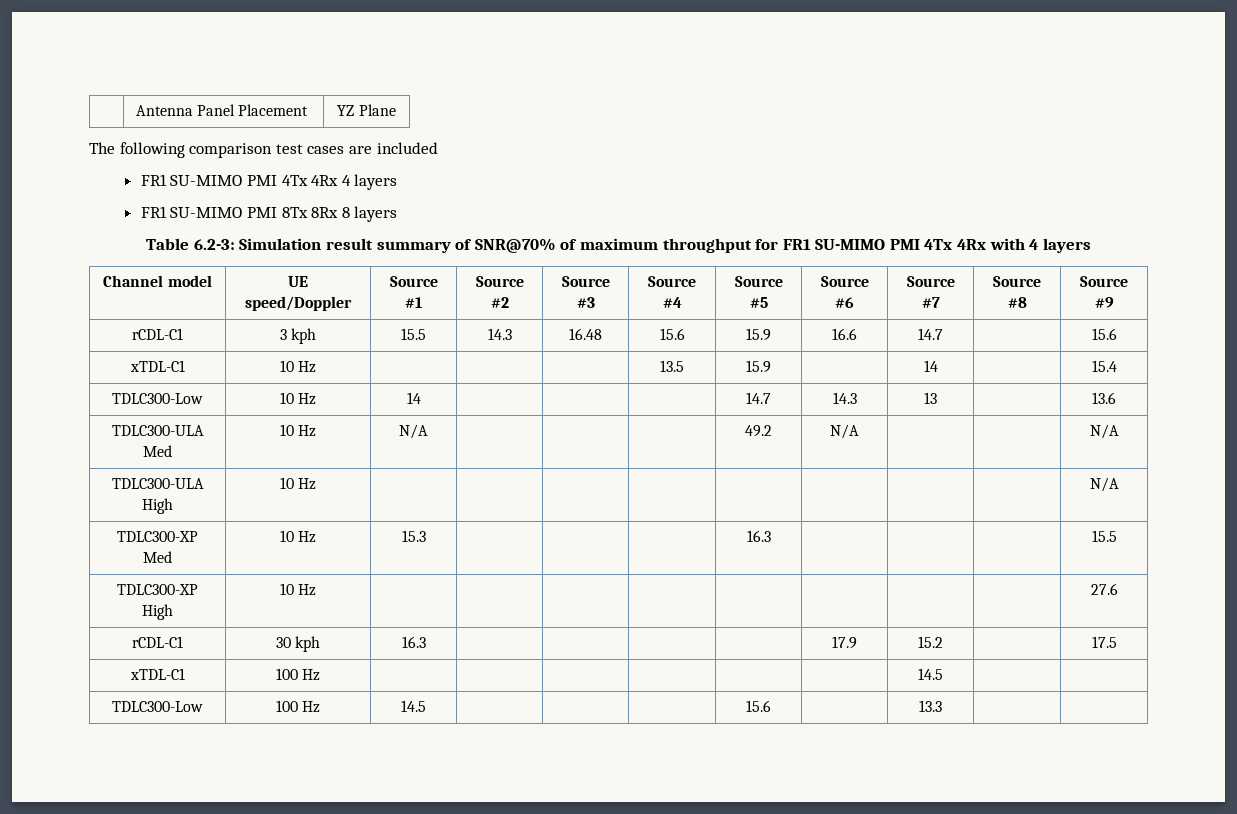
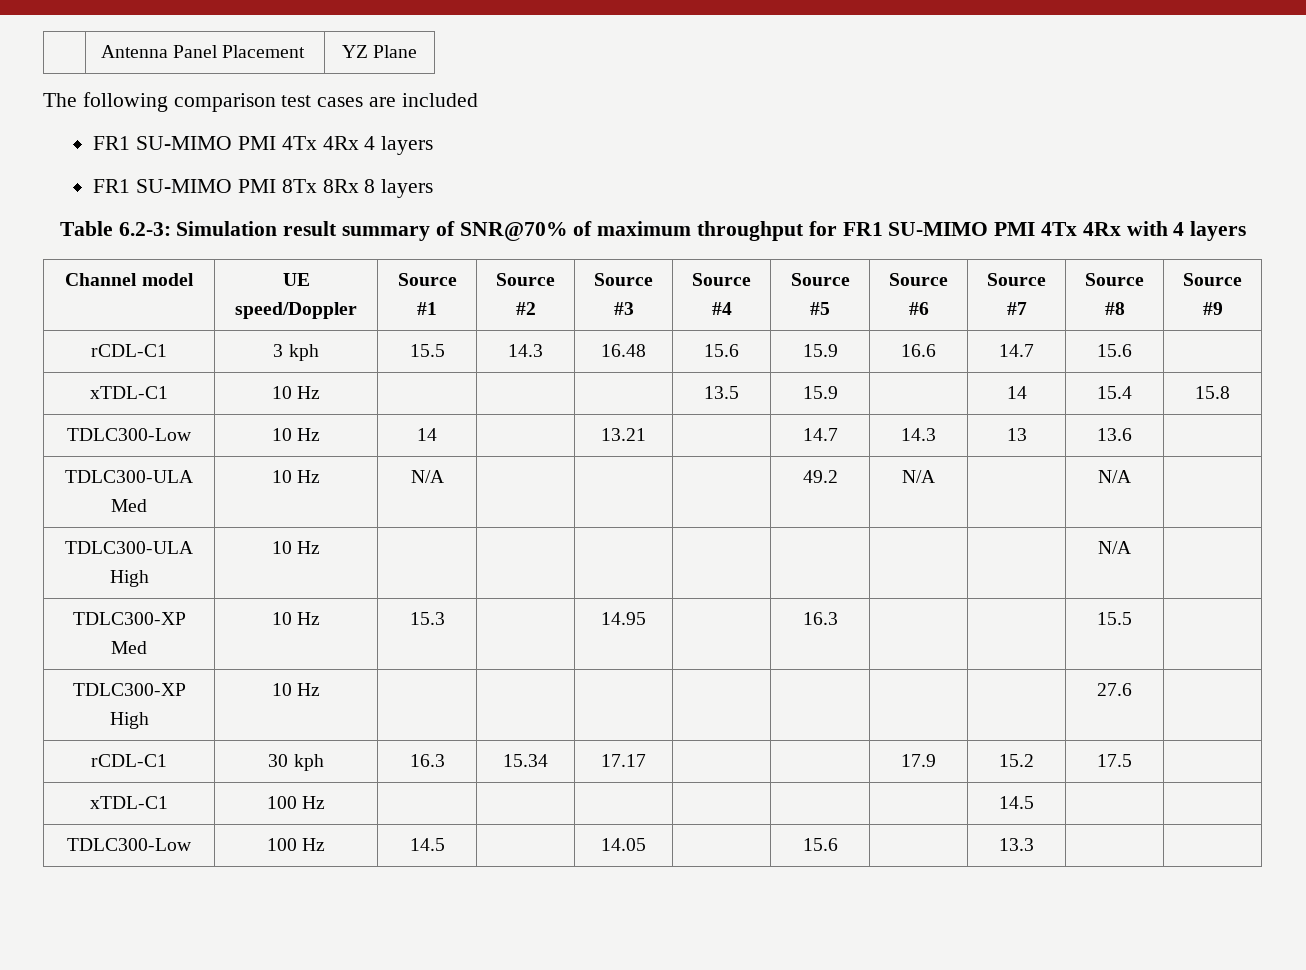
- rCDL-C1 | 3 kph | 15.5 | 14.3 | 16.48 | 15.6 | 15.9 | 16.6 | 14.7 | | 15.6
+ rCDL-C1 | 3 kph | 15.5 | 14.3 | 16.48 | 15.6 | 15.9 | 16.6 | 14.7 | 15.6 |
- xTDL-C1 | 10 Hz | | | | 13.5 | 15.9 | | 14 | | 15.4
+ xTDL-C1 | 10 Hz | | | | 13.5 | 15.9 | | 14 | 15.4 | 15.8
- TDLC300-Low | 10 Hz | 14 | | | | 14.7 | 14.3 | 13 | | 13.6
+ TDLC300-Low | 10 Hz | 14 | | 13.21 | | 14.7 | 14.3 | 13 | 13.6 |
- TDLC300-ULA Med | 10 Hz | N/A | | | | 49.2 | N/A | | | N/A
+ TDLC300-ULA Med | 10 Hz | N/A | | | | 49.2 | N/A | | N/A |
- TDLC300-ULA High | 10 Hz | | | | | | | | | N/A
+ TDLC300-ULA High | 10 Hz | | | | | | | | N/A |
- TDLC300-XP Med | 10 Hz | 15.3 | | | | 16.3 | | | | 15.5
+ TDLC300-XP Med | 10 Hz | 15.3 | | 14.95 | | 16.3 | | | 15.5 |
- TDLC300-XP High | 10 Hz | | | | | | | | | 27.6
+ TDLC300-XP High | 10 Hz | | | | | | | | 27.6 |
- rCDL-C1 | 30 kph | 16.3 | | | | | 17.9 | 15.2 | | 17.5
+ rCDL-C1 | 30 kph | 16.3 | 15.34 | 17.17 | | | 17.9 | 15.2 | 17.5 |
- TDLC300-Low | 100 Hz | 14.5 | | | | 15.6 | | 13.3 | |
+ TDLC300-Low | 100 Hz | 14.5 | | 14.05 | | 15.6 | | 13.3 | |

